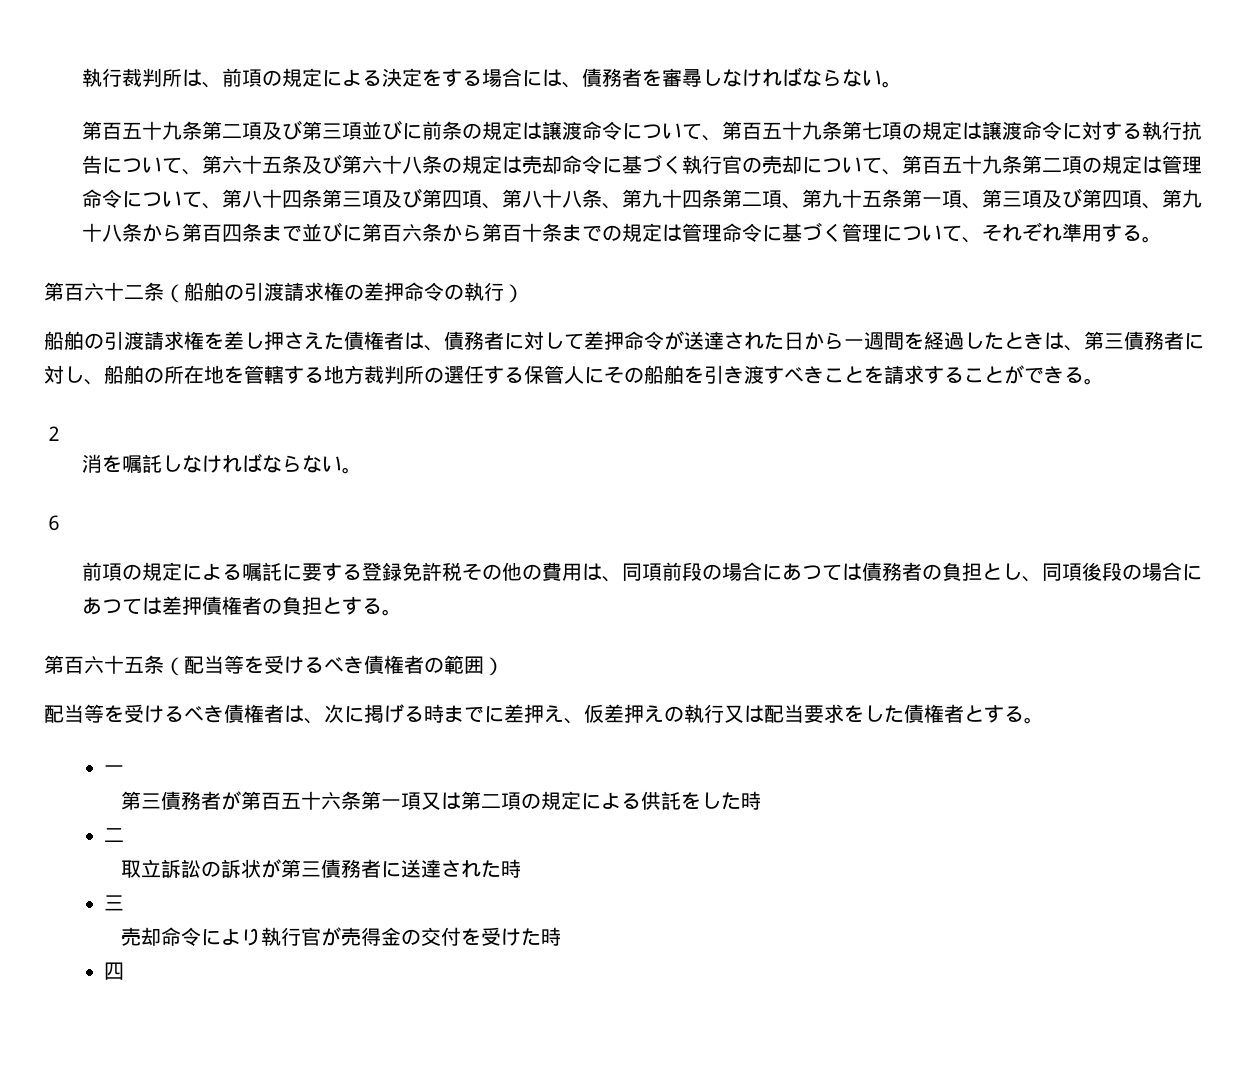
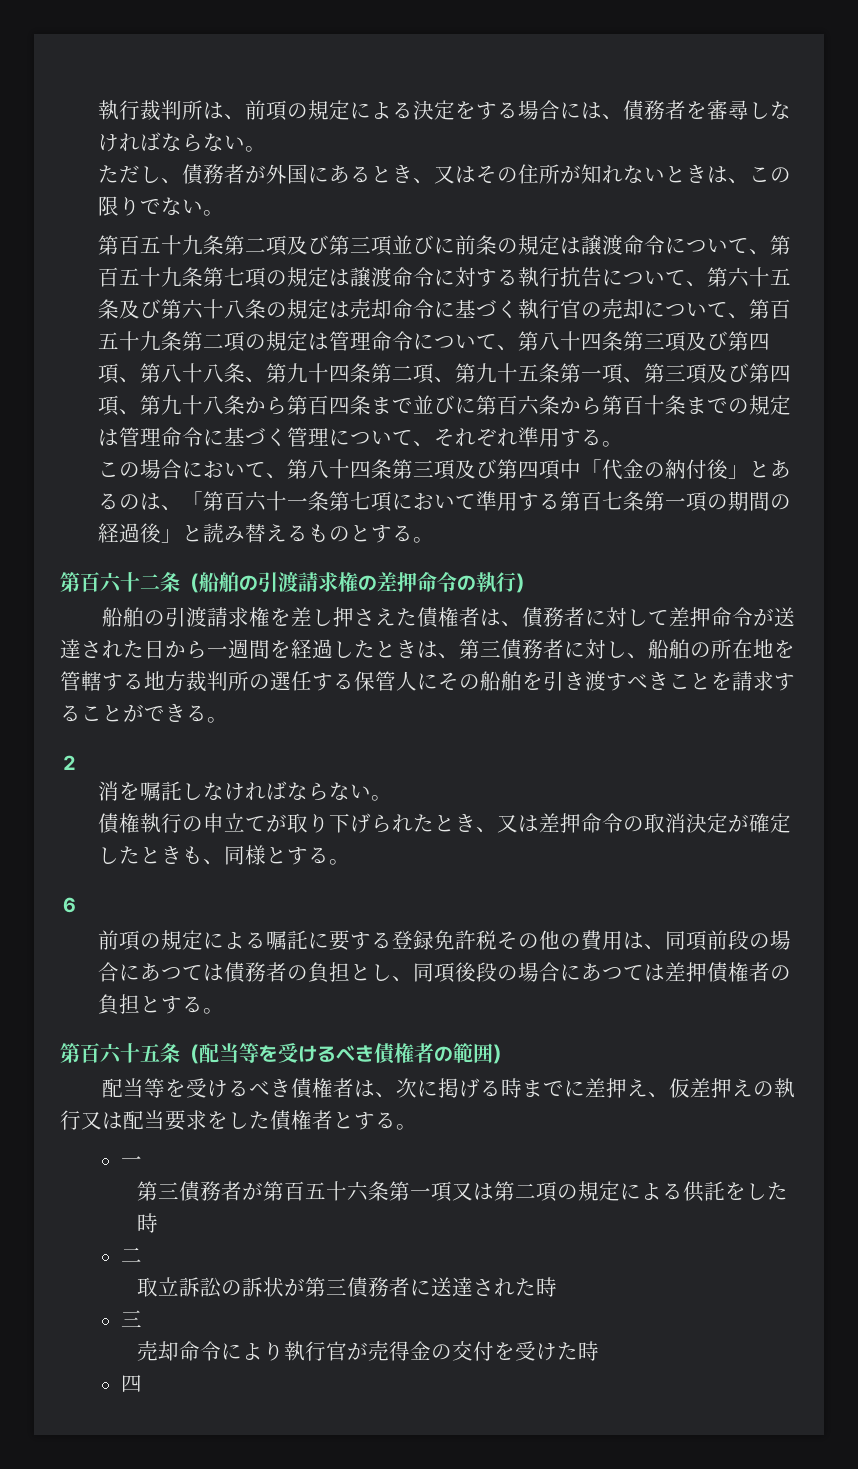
+ ただし、債務者が外国にあるとき、又はその住所が知れないときは、この限りでない。
+ この場合において、第八十四条第三項及び第四項中「代金の納付後」とあるのは、「第百六十一条第七項において準用する第百七条第一項の期間の経過後」と読み替えるものとする。
+ 債権執行の申立てが取り下げられたとき、又は差押命令の取消決定が確定したときも、同様とする。

